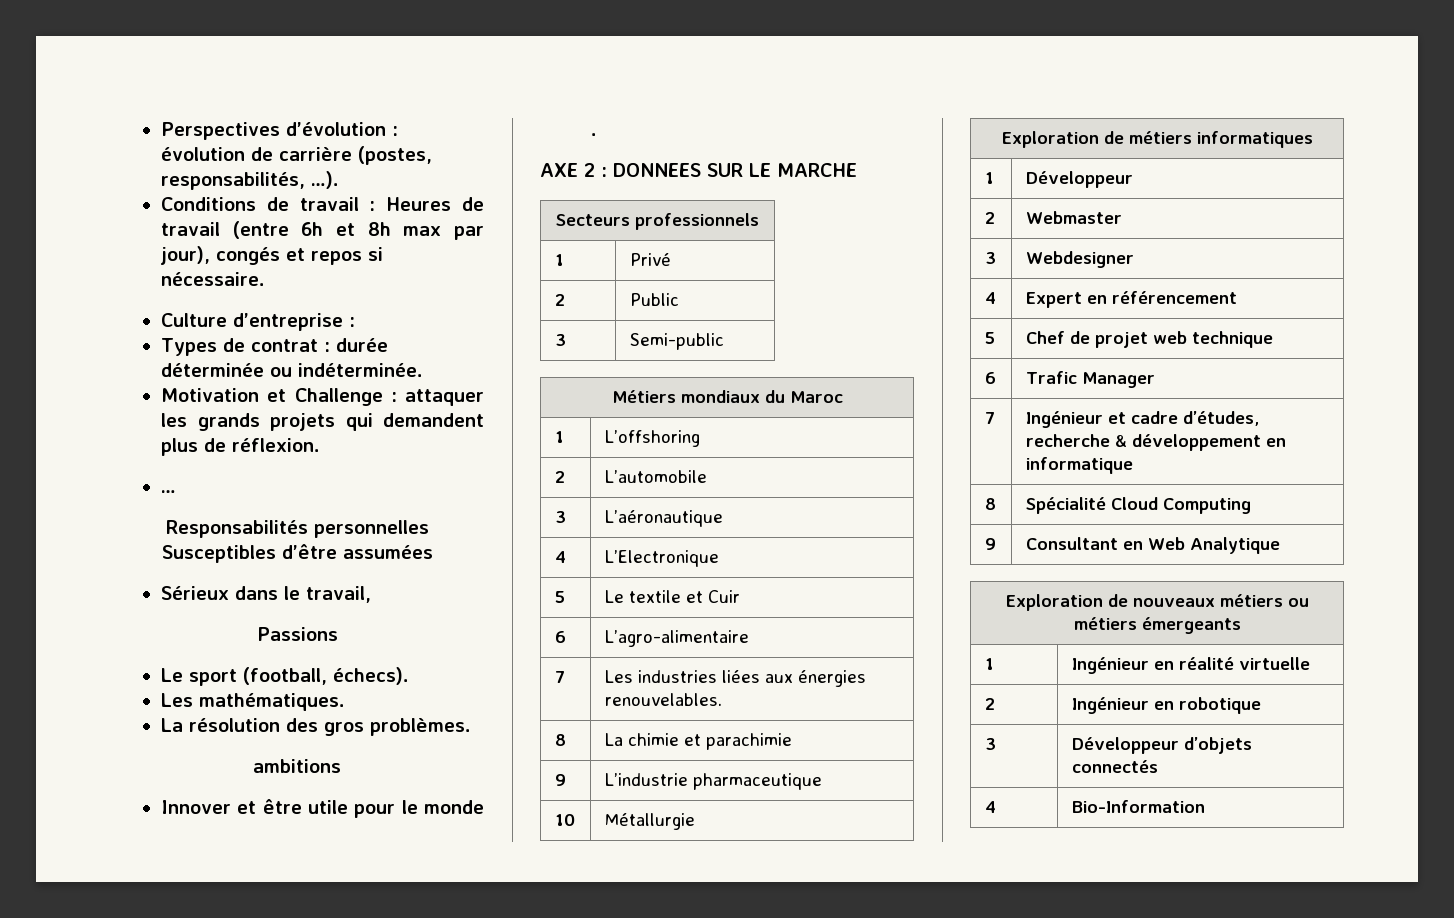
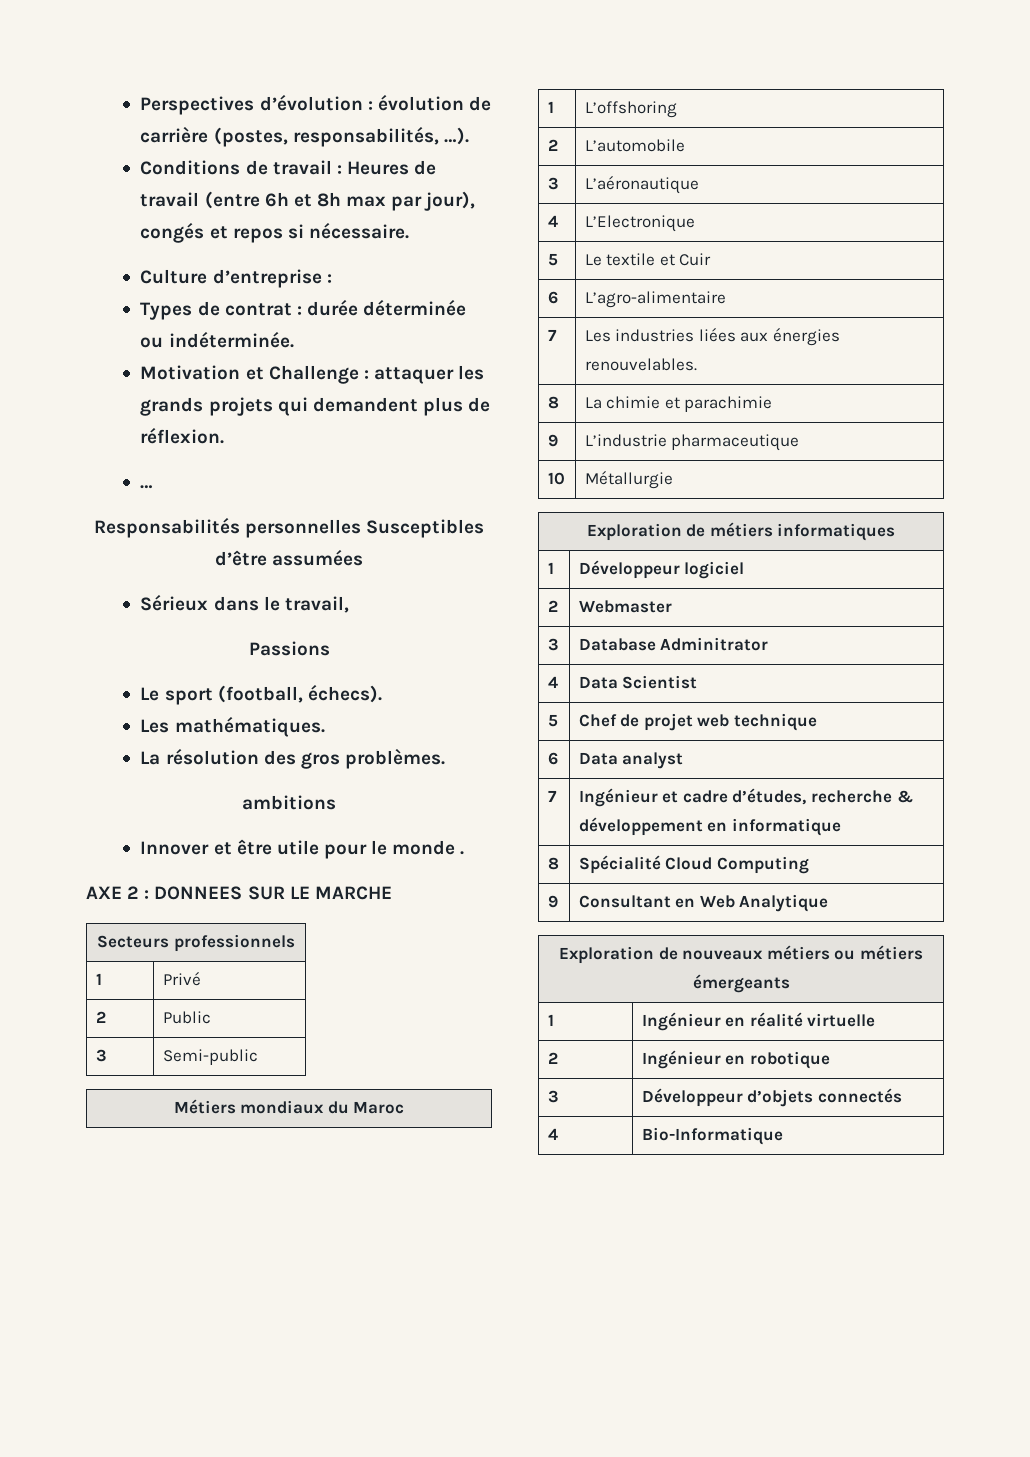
- 1 | Développeur
+ 1 | Développeur logiciel
- 3 | Webdesigner
- 4 | Expert en référencement
+ 3 | Database Adminitrator
+ 4 | Data Scientist
- 6 | Trafic Manager
+ 6 | Data analyst
- 4 | Bio-Information
+ 4 | Bio-Informatique

